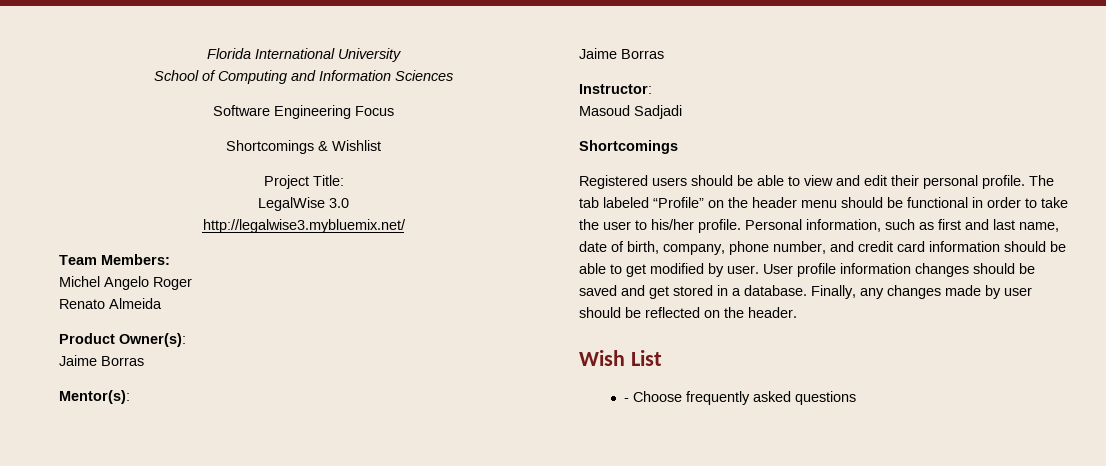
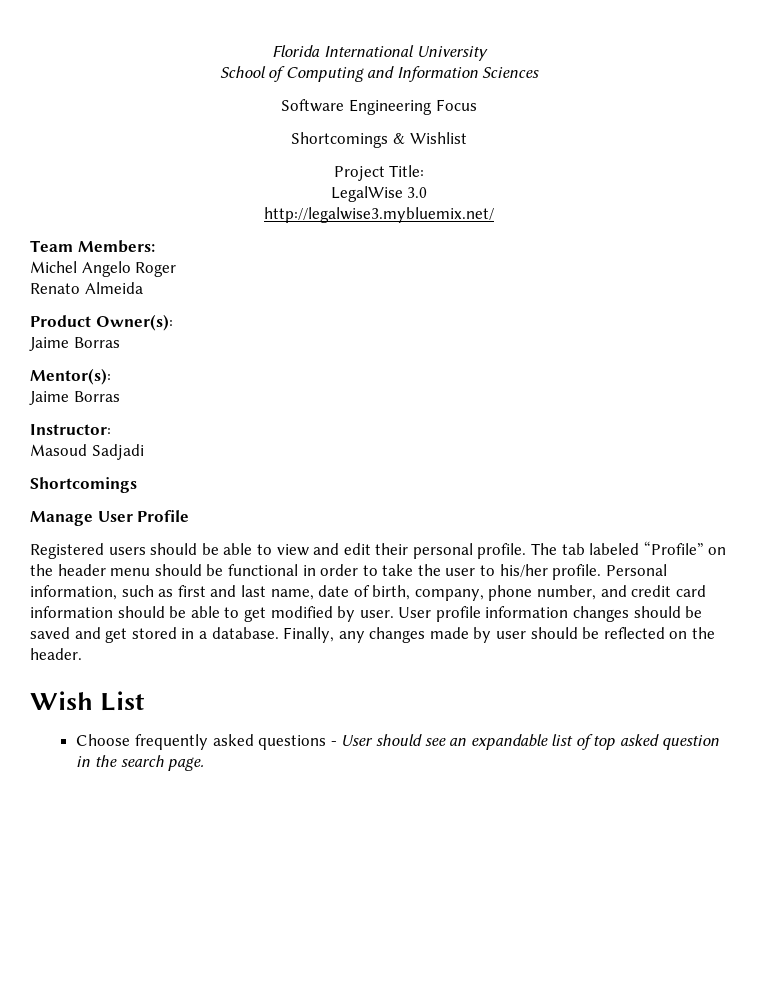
+ Manage User Profile
- - Choose frequently asked questions
+ Choose frequently asked questions - User should see an expandable list of top asked question in the search page.

